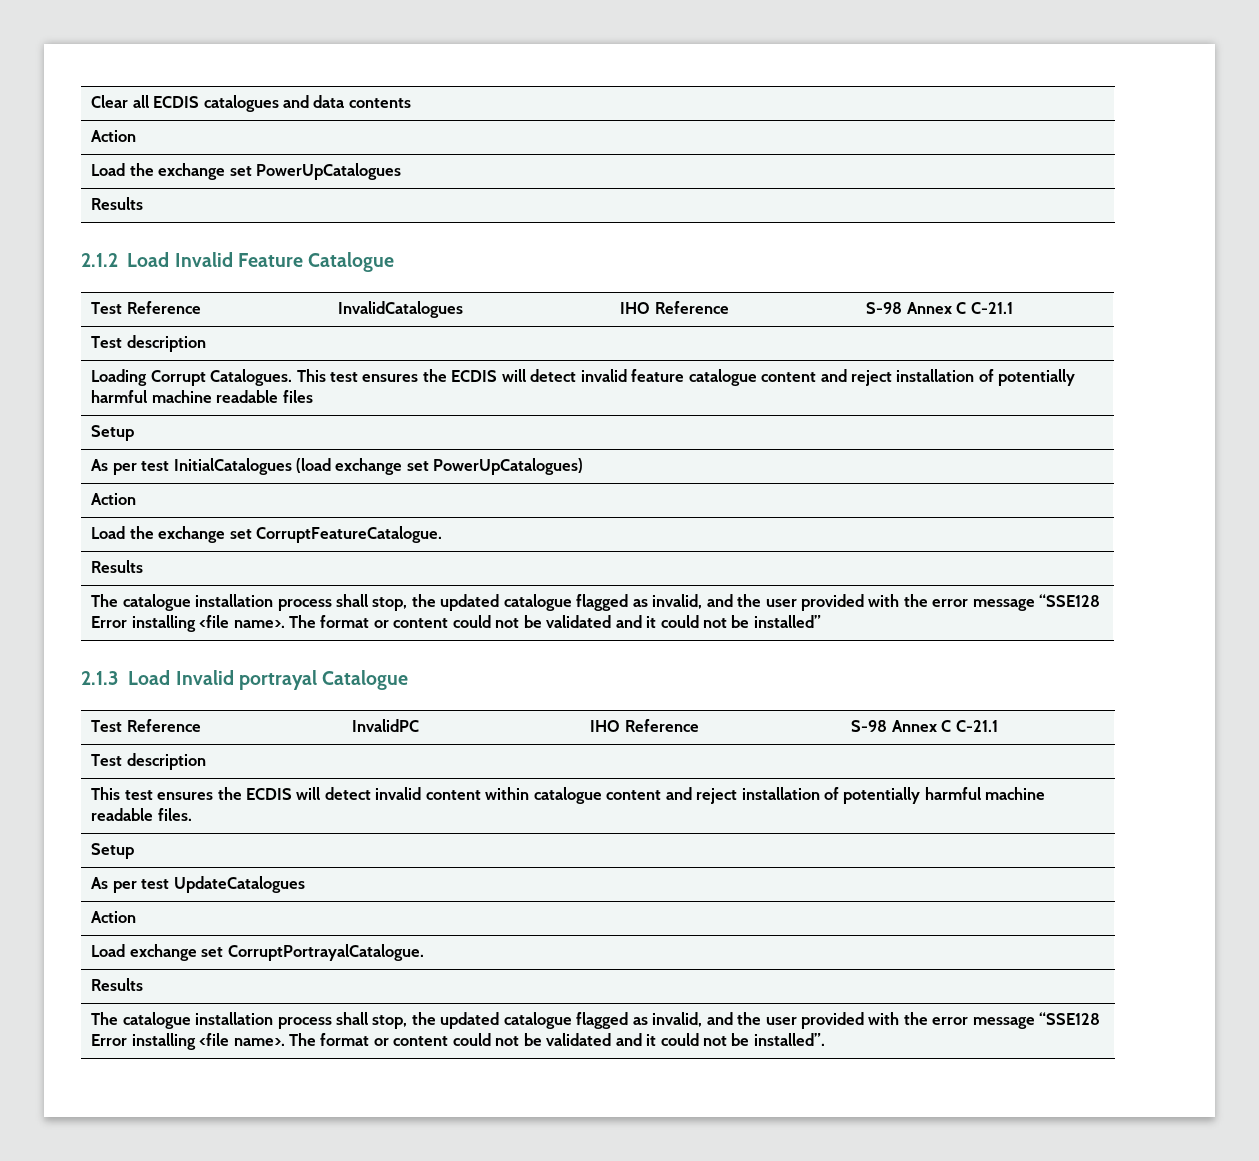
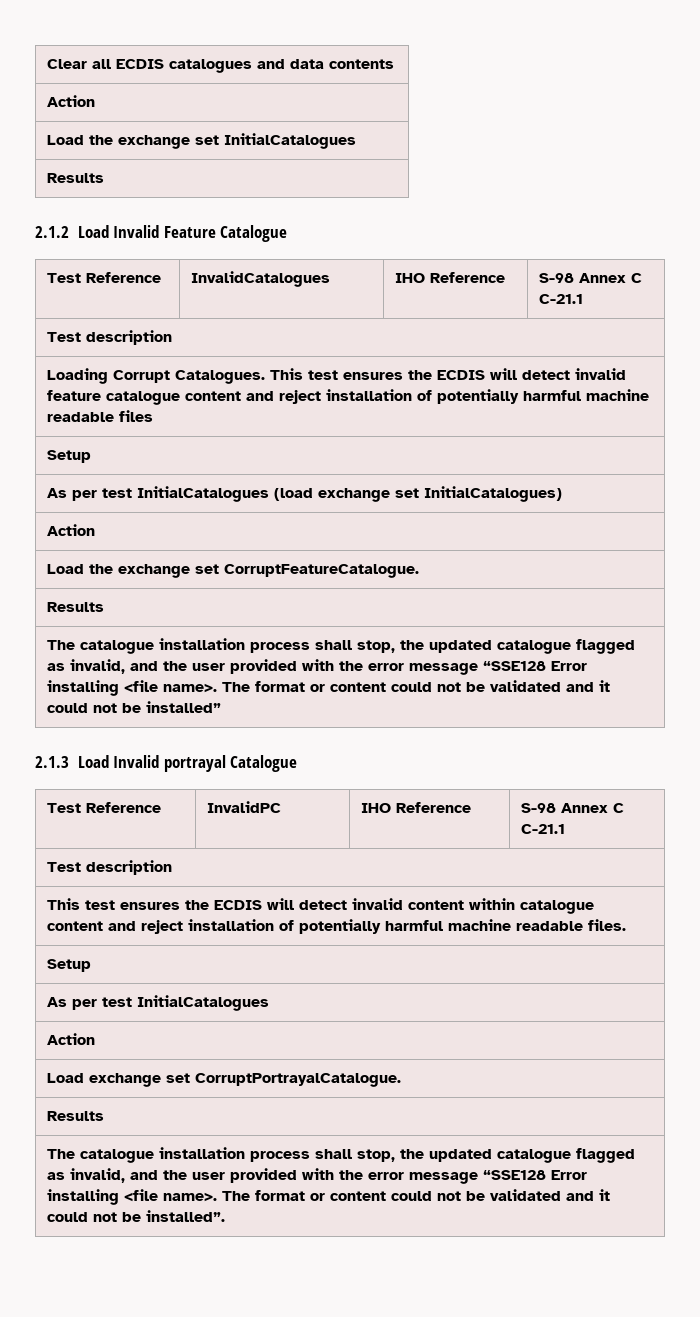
- Load the exchange set PowerUpCatalogues
+ Load the exchange set InitialCatalogues
- As per test InitialCatalogues (load exchange set PowerUpCatalogues)
+ As per test InitialCatalogues (load exchange set InitialCatalogues)
  This test ensures the ECDIS will detect invalid content within catalogue content and reject installation of potentially harmful machine readable files.
  Setup
- As per test UpdateCatalogues
+ As per test InitialCatalogues

